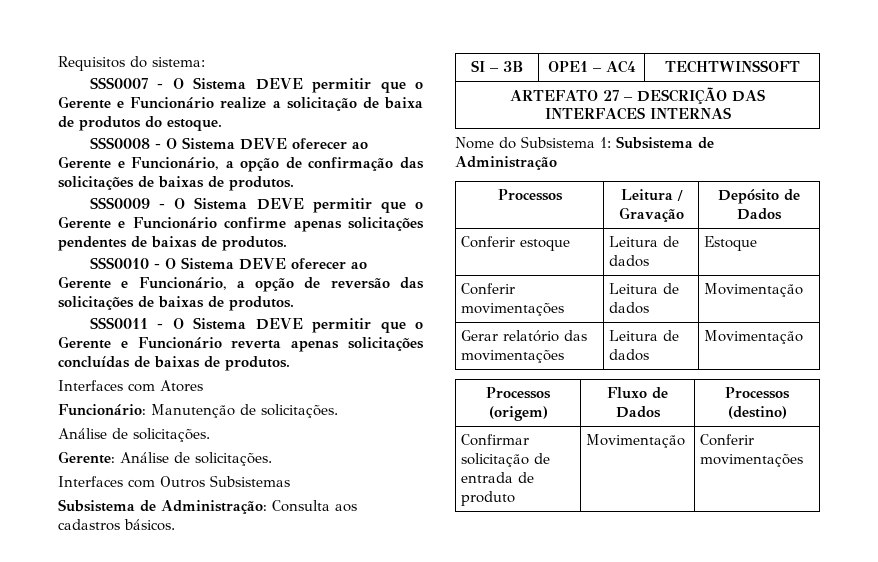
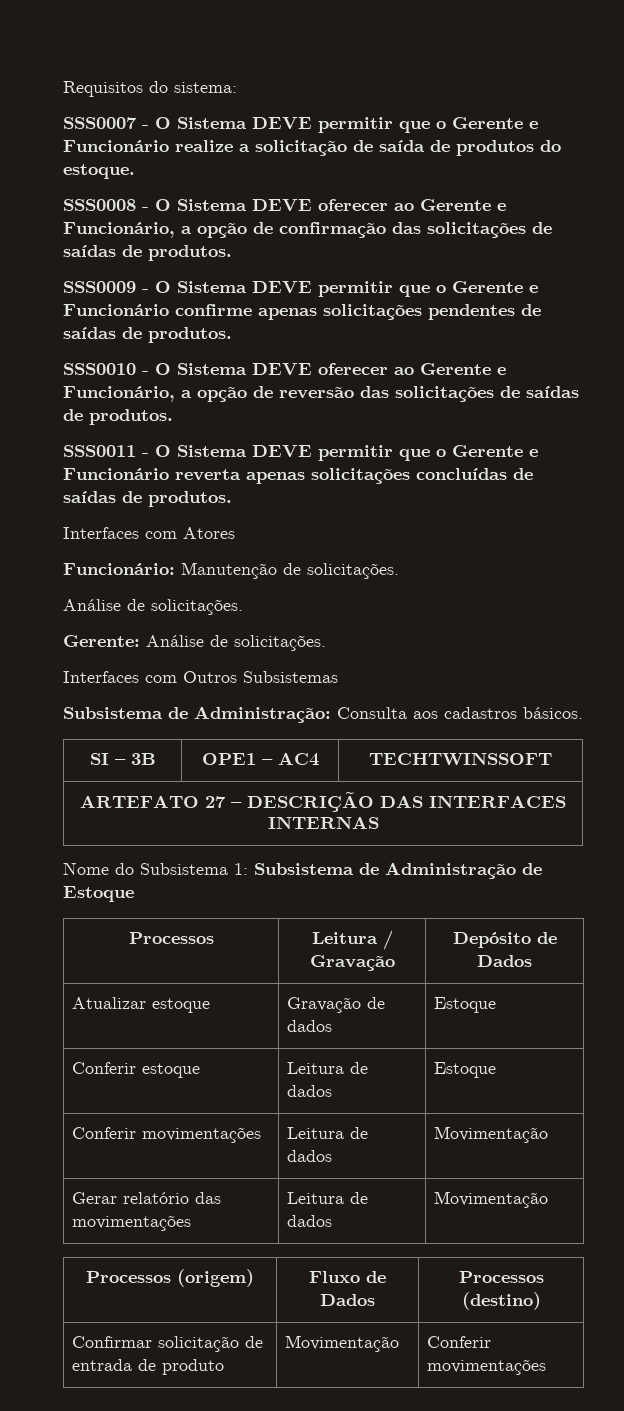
- SSS0007 - O Sistema DEVE permitir que o Gerente e Funcionário realize a solicitação de baixa de produtos do estoque.
+ SSS0007 - O Sistema DEVE permitir que o Gerente e Funcionário realize a solicitação de saída de produtos do estoque.
- SSS0008 - O Sistema DEVE oferecer ao Gerente e Funcionário, a opção de confirmação das solicitações de baixas de produtos.
+ SSS0008 - O Sistema DEVE oferecer ao Gerente e Funcionário, a opção de confirmação das solicitações de saídas de produtos.
- SSS0009 - O Sistema DEVE permitir que o Gerente e Funcionário confirme apenas solicitações pendentes de baixas de produtos.
+ SSS0009 - O Sistema DEVE permitir que o Gerente e Funcionário confirme apenas solicitações pendentes de saídas de produtos.
- SSS0010 - O Sistema DEVE oferecer ao Gerente e Funcionário, a opção de reversão das solicitações de baixas de produtos.
+ SSS0010 - O Sistema DEVE oferecer ao Gerente e Funcionário, a opção de reversão das solicitações de saídas de produtos.
- SSS0011 - O Sistema DEVE permitir que o Gerente e Funcionário reverta apenas solicitações concluídas de baixas de produtos.
+ SSS0011 - O Sistema DEVE permitir que o Gerente e Funcionário reverta apenas solicitações concluídas de saídas de produtos.
- Nome do Subsistema 1: Subsistema de Administração
+ Nome do Subsistema 1: Subsistema de Administração de Estoque
+ Atualizar estoque | Gravação de dados | Estoque

